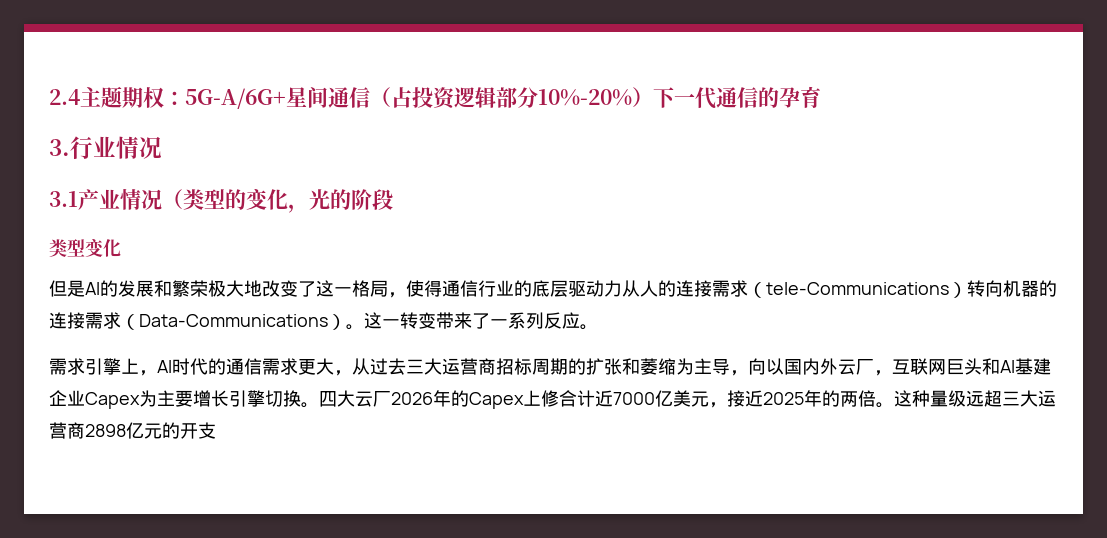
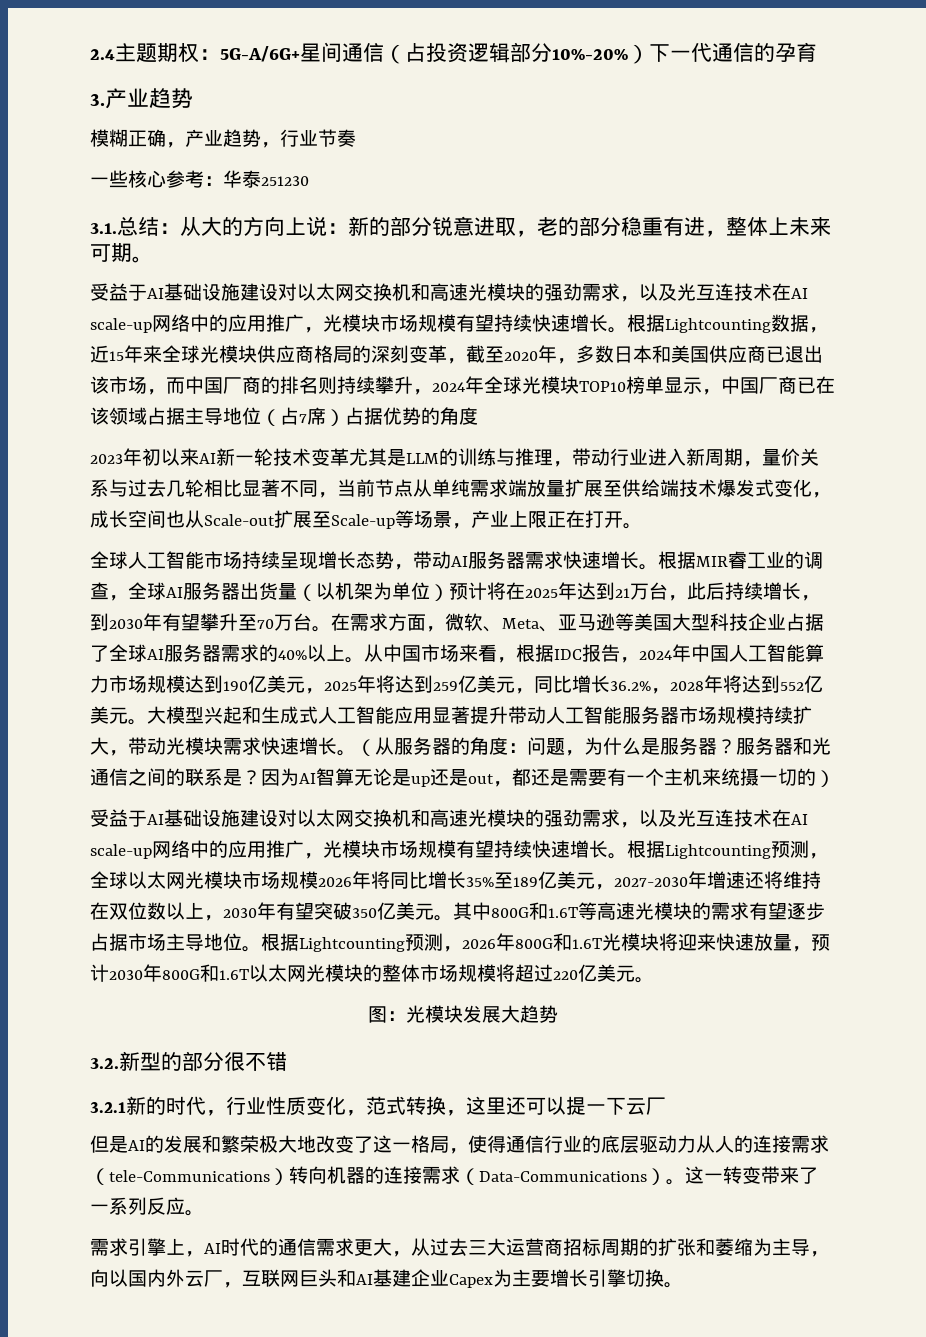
- 3.行业情况
- 3.1产业情况（类型的变化，光的阶段
- 类型变化
+ 3.产业趋势
+ 模糊正确，产业趋势，行业节奏
+ 一些核心参考：华泰251230
+ 3.1.总结：从大的方向上说：新的部分锐意进取，老的部分稳重有进，整体上未来可期。
+ 受益于AI基础设施建设对以太网交换机和高速光模块的强劲需求，以及光互连技术在AI scale-up网络中的应用推广，光模块市场规模有望持续快速增长。根据Lightcounting数据，近15年来全球光模块供应商格局的深刻变革，截至2020年，多数日本和美国供应商已退出该市场，而中国厂商的排名则持续攀升，2024年全球光模块TOP10榜单显示，中国厂商已在该领域占据主导地位（占7席）占据优势的角度
+ 2023年初以来AI新一轮技术变革尤其是LLM的训练与推理，带动行业进入新周期，量价关系与过去几轮相比显著不同，当前节点从单纯需求端放量扩展至供给端技术爆发式变化，成长空间也从Scale-out扩展至Scale-up等场景，产业上限正在打开。
+ 全球人工智能市场持续呈现增长态势，带动AI服务器需求快速增长。根据MIR睿工业的调查，全球AI服务器出货量（以机架为单位）预计将在2025年达到21万台，此后持续增长，到2030年有望攀升至70万台。在需求方面，微软、Meta、亚马逊等美国大型科技企业占据了全球AI服务器需求的40%以上。从中国市场来看，根据IDC报告，2024年中国人工智能算力市场规模达到190亿美元，2025年将达到259亿美元，同比增长36.2%，2028年将达到552亿美元。大模型兴起和生成式人工智能应用显著提升带动人工智能服务器市场规模持续扩大，带动光模块需求快速增长。（从服务器的角度：问题，为什么是服务器？服务器和光通信之间的联系是？因为AI智算无论是up还是out，都还是需要有一个主机来统摄一切的）
+ 受益于AI基础设施建设对以太网交换机和高速光模块的强劲需求，以及光互连技术在AI scale-up网络中的应用推广，光模块市场规模有望持续快速增长。根据Lightcounting预测，全球以太网光模块市场规模2026年将同比增长35%至189亿美元，2027-2030年增速还将维持在双位数以上，2030年有望突破350亿美元。其中800G和1.6T等高速光模块的需求有望逐步占据市场主导地位。根据Lightcounting预测，2026年800G和1.6T光模块将迎来快速放量，预计2030年800G和1.6T以太网光模块的整体市场规模将超过220亿美元。
+ 图：光模块发展大趋势
+ 3.2.新型的部分很不错
+ 3.2.1新的时代，行业性质变化，范式转换，这里还可以提一下云厂
- 四大云厂2026年的Capex上修合计近7000亿美元，接近2025年的两倍。这种量级远超三大运营商2898亿元的开支

